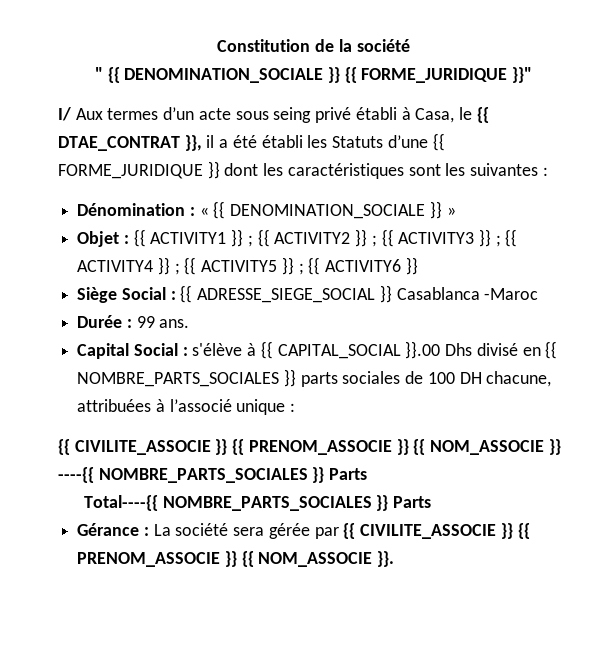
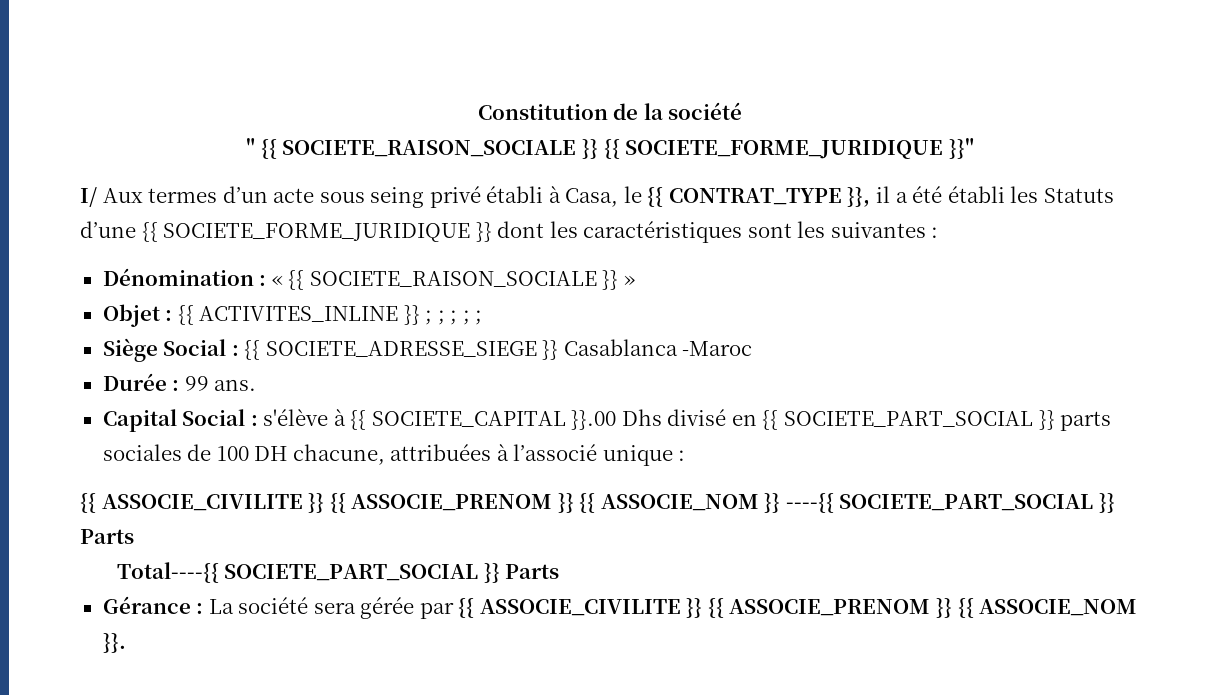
- " {{ DENOMINATION_SOCIALE }} {{ FORME_JURIDIQUE }}"
+ " {{ SOCIETE_RAISON_SOCIALE }} {{ SOCIETE_FORME_JURIDIQUE }}"
- I/ Aux termes d’un acte sous seing privé établi à Casa, le {{ DTAE_CONTRAT }}, il a été établi les Statuts d’une {{ FORME_JURIDIQUE }} dont les caractéristiques sont les suivantes :
+ I/ Aux termes d’un acte sous seing privé établi à Casa, le {{ CONTRAT_TYPE }}, il a été établi les Statuts d’une {{ SOCIETE_FORME_JURIDIQUE }} dont les caractéristiques sont les suivantes :
- Dénomination : « {{ DENOMINATION_SOCIALE }} »
+ Dénomination : « {{ SOCIETE_RAISON_SOCIALE }} »
- Objet : {{ ACTIVITY1 }} ; {{ ACTIVITY2 }} ; {{ ACTIVITY3 }} ; {{ ACTIVITY4 }} ; {{ ACTIVITY5 }} ; {{ ACTIVITY6 }}
+ Objet : {{ ACTIVITES_INLINE }} ; ; ; ; ;
- Siège Social : {{ ADRESSE_SIEGE_SOCIAL }} Casablanca -Maroc
+ Siège Social : {{ SOCIETE_ADRESSE_SIEGE }} Casablanca -Maroc
- Capital Social : s'élève à {{ CAPITAL_SOCIAL }}.00 Dhs divisé en {{ NOMBRE_PARTS_SOCIALES }} parts sociales de 100 DH chacune, attribuées à l’associé unique :
+ Capital Social : s'élève à {{ SOCIETE_CAPITAL }}.00 Dhs divisé en {{ SOCIETE_PART_SOCIAL }} parts sociales de 100 DH chacune, attribuées à l’associé unique :
- {{ CIVILITE_ASSOCIE }} {{ PRENOM_ASSOCIE }} {{ NOM_ASSOCIE }} ----{{ NOMBRE_PARTS_SOCIALES }} Parts
+ {{ ASSOCIE_CIVILITE }} {{ ASSOCIE_PRENOM }} {{ ASSOCIE_NOM }} ----{{ SOCIETE_PART_SOCIAL }} Parts
- Total----{{ NOMBRE_PARTS_SOCIALES }} Parts
+ Total----{{ SOCIETE_PART_SOCIAL }} Parts
- Gérance : La société sera gérée par {{ CIVILITE_ASSOCIE }} {{ PRENOM_ASSOCIE }} {{ NOM_ASSOCIE }}.
+ Gérance : La société sera gérée par {{ ASSOCIE_CIVILITE }} {{ ASSOCIE_PRENOM }} {{ ASSOCIE_NOM }}.

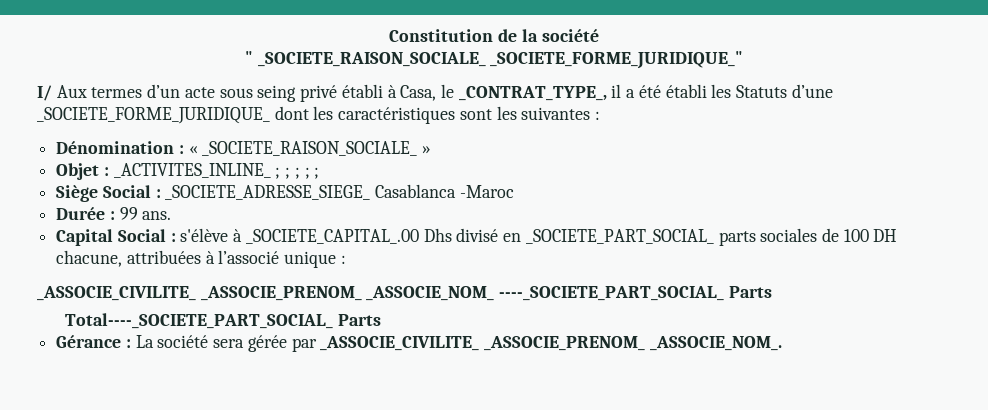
- " {{ SOCIETE_RAISON_SOCIALE }} {{ SOCIETE_FORME_JURIDIQUE }}"
+ " _SOCIETE_RAISON_SOCIALE_ _SOCIETE_FORME_JURIDIQUE_"
- I/ Aux termes d’un acte sous seing privé établi à Casa, le {{ CONTRAT_TYPE }}, il a été établi les Statuts d’une {{ SOCIETE_FORME_JURIDIQUE }} dont les caractéristiques sont les suivantes :
+ I/ Aux termes d’un acte sous seing privé établi à Casa, le _CONTRAT_TYPE_, il a été établi les Statuts d’une _SOCIETE_FORME_JURIDIQUE_ dont les caractéristiques sont les suivantes :
- Dénomination : « {{ SOCIETE_RAISON_SOCIALE }} »
+ Dénomination : « _SOCIETE_RAISON_SOCIALE_ »
- Objet : {{ ACTIVITES_INLINE }} ; ; ; ; ;
+ Objet : _ACTIVITES_INLINE_ ; ; ; ; ;
- Siège Social : {{ SOCIETE_ADRESSE_SIEGE }} Casablanca -Maroc
+ Siège Social : _SOCIETE_ADRESSE_SIEGE_ Casablanca -Maroc
- Capital Social : s'élève à {{ SOCIETE_CAPITAL }}.00 Dhs divisé en {{ SOCIETE_PART_SOCIAL }} parts sociales de 100 DH chacune, attribuées à l’associé unique :
+ Capital Social : s'élève à _SOCIETE_CAPITAL_.00 Dhs divisé en _SOCIETE_PART_SOCIAL_ parts sociales de 100 DH chacune, attribuées à l’associé unique :
- {{ ASSOCIE_CIVILITE }} {{ ASSOCIE_PRENOM }} {{ ASSOCIE_NOM }} ----{{ SOCIETE_PART_SOCIAL }} Parts
- Total----{{ SOCIETE_PART_SOCIAL }} Parts
+ _ASSOCIE_CIVILITE_ _ASSOCIE_PRENOM_ _ASSOCIE_NOM_ ----_SOCIETE_PART_SOCIAL_ Parts
+ Total----_SOCIETE_PART_SOCIAL_ Parts
- Gérance : La société sera gérée par {{ ASSOCIE_CIVILITE }} {{ ASSOCIE_PRENOM }} {{ ASSOCIE_NOM }}.
+ Gérance : La société sera gérée par _ASSOCIE_CIVILITE_ _ASSOCIE_PRENOM_ _ASSOCIE_NOM_.

